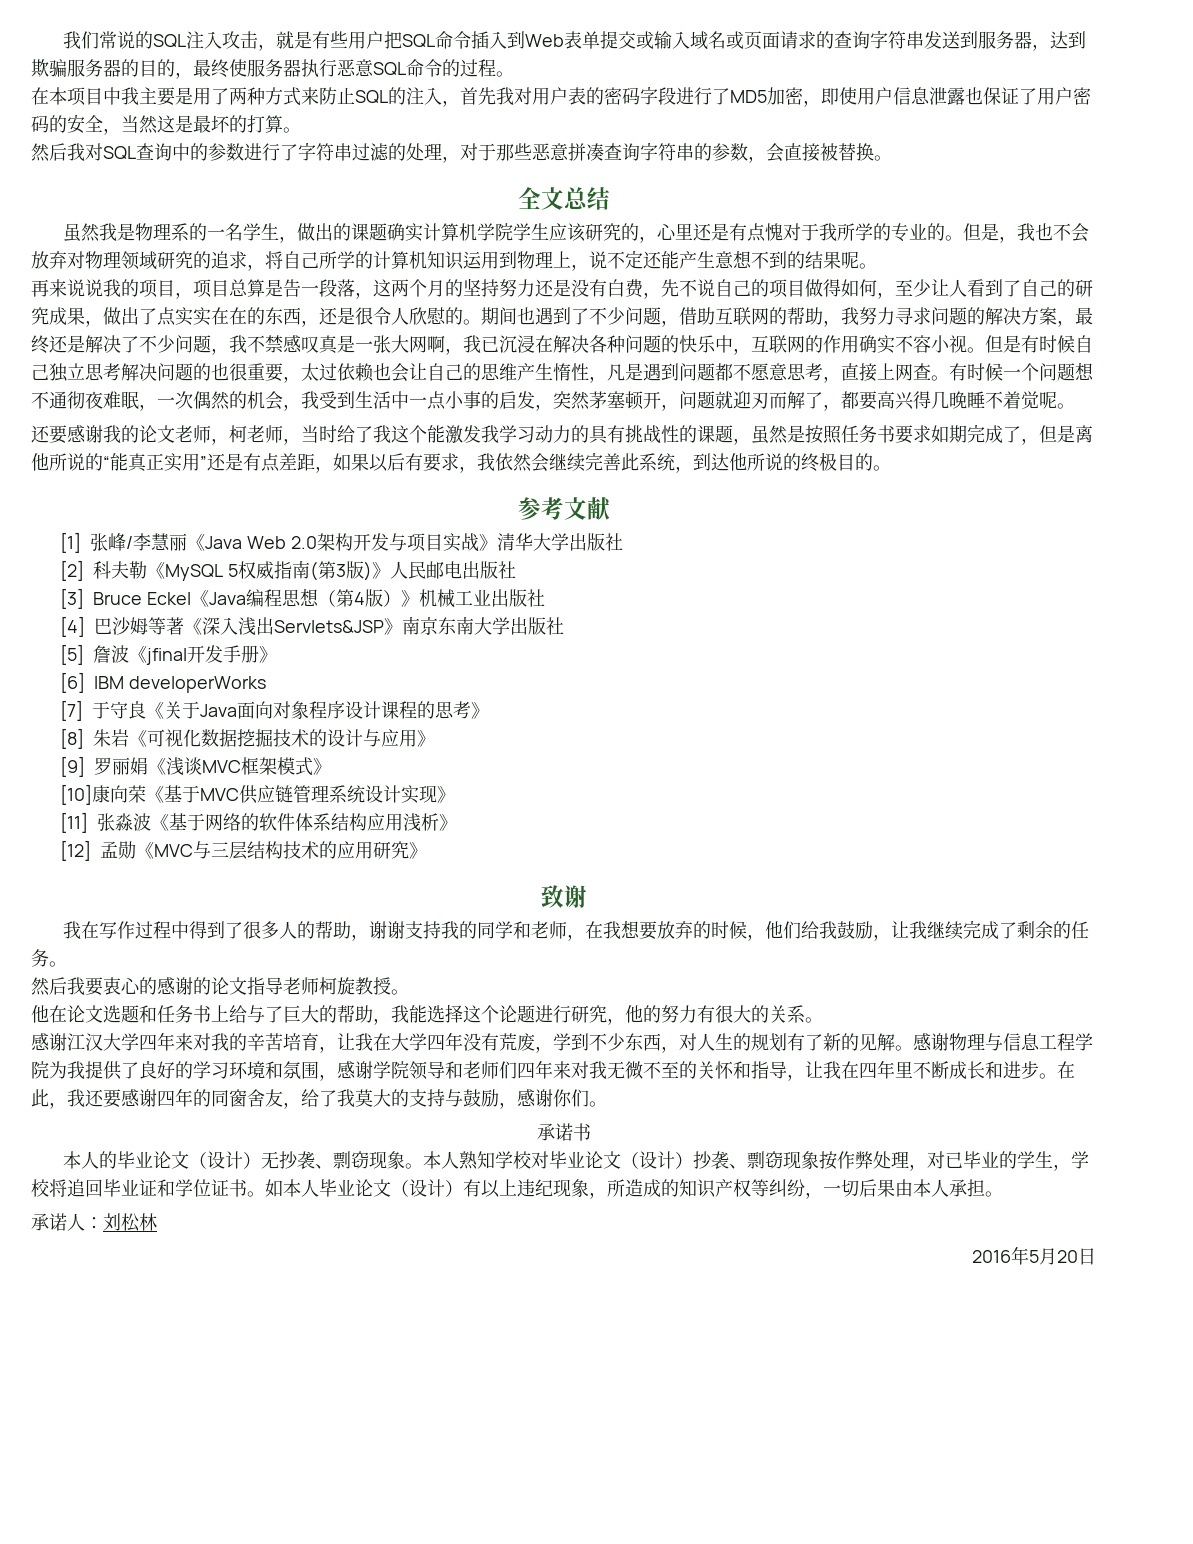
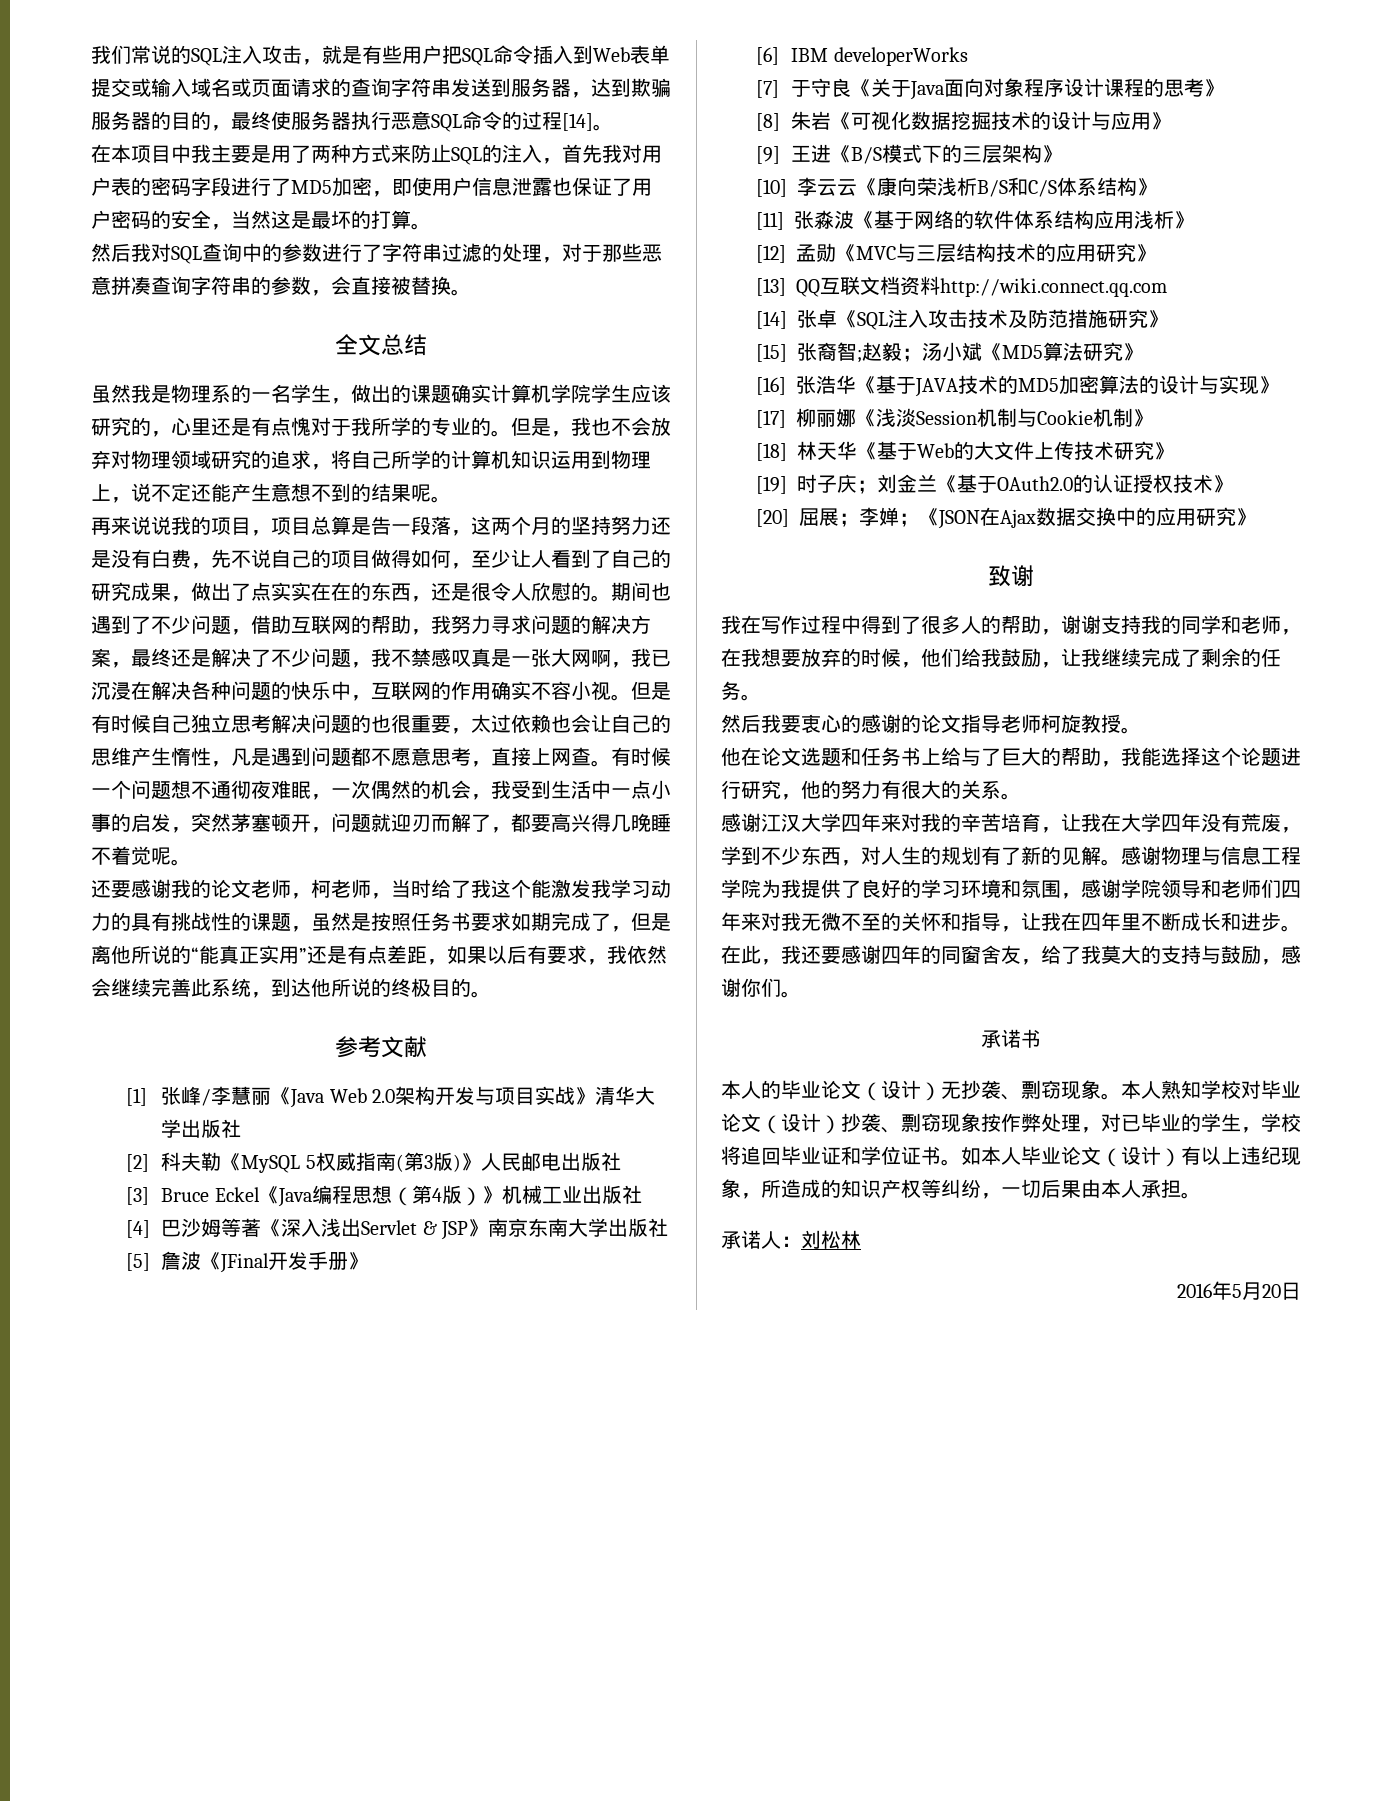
- 我们常说的SQL注入攻击，就是有些用户把SQL命令插入到Web表单提交或输入域名或页面请求的查询字符串发送到服务器，达到欺骗服务器的目的，最终使服务器执行恶意SQL命令的过程。
+ 我们常说的SQL注入攻击，就是有些用户把SQL命令插入到Web表单提交或输入域名或页面请求的查询字符串发送到服务器，达到欺骗服务器的目的，最终使服务器执行恶意SQL命令的过程[14]。
- [4]巴沙姆等著《深入浅出Servlets&JSP》南京东南大学出版社
+ [4]巴沙姆等著《深入浅出Servlet & JSP》南京东南大学出版社
- [5]詹波《jfinal开发手册》
+ [5]詹波《JFinal开发手册》
- [9]罗丽娟《浅谈MVC框架模式》
- [10]康向荣《基于MVC供应链管理系统设计实现》
+ [9]王进《B/S模式下的三层架构》
+ [10]李云云《康向荣浅析B/S和C/S体系结构》
+ [13] QQ互联文档资料http://wiki.connect.qq.com
+ [14]张卓《SQL注入攻击技术及防范措施研究》
+ [15]张裔智;赵毅；汤小斌《MD5算法研究》
+ [16]张浩华《基于JAVA技术的MD5加密算法的设计与实现》
+ [17]柳丽娜《浅淡Session机制与Cookie机制》
+ [18]林天华《基于Web的大文件上传技术研究》
+ [19]时子庆；刘金兰《基于OAuth2.0的认证授权技术》
+ [20]屈展；李婵；《JSON在Ajax数据交换中的应用研究》

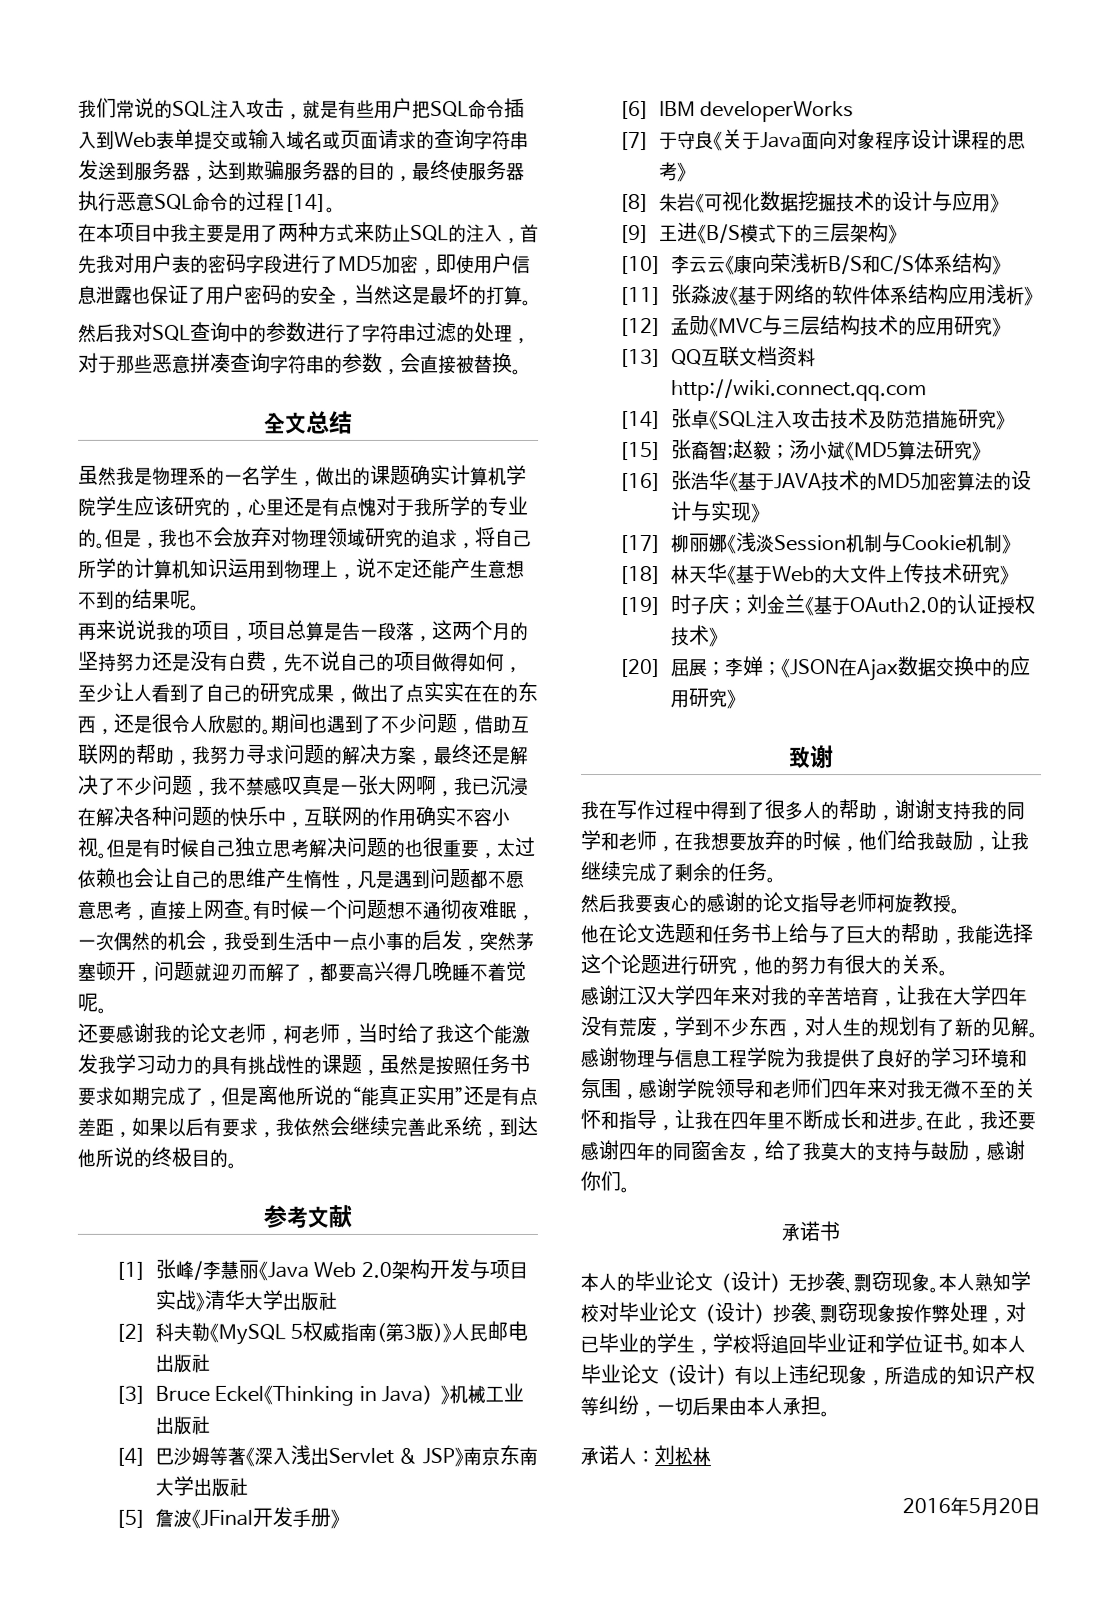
- [3] Bruce Eckel《Java编程思想（第4版）》机械工业出版社
+ [3] Bruce Eckel《Thinking in Java）》机械工业出版社

